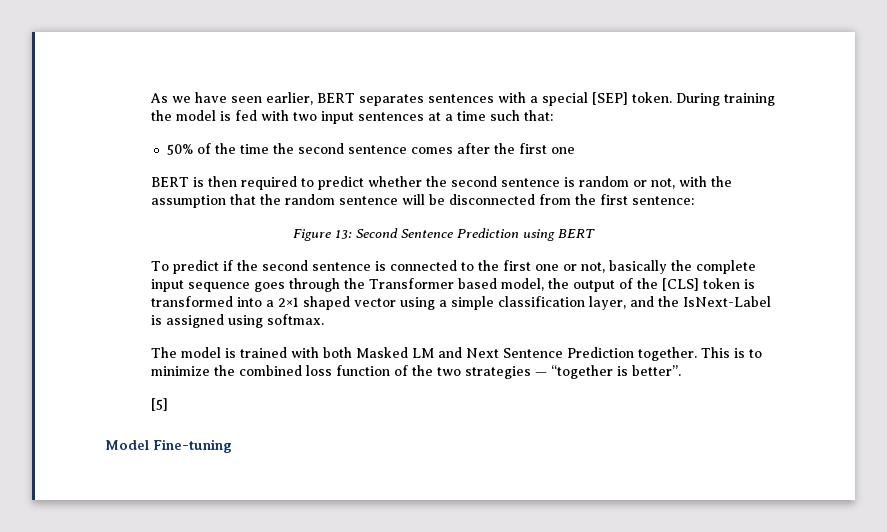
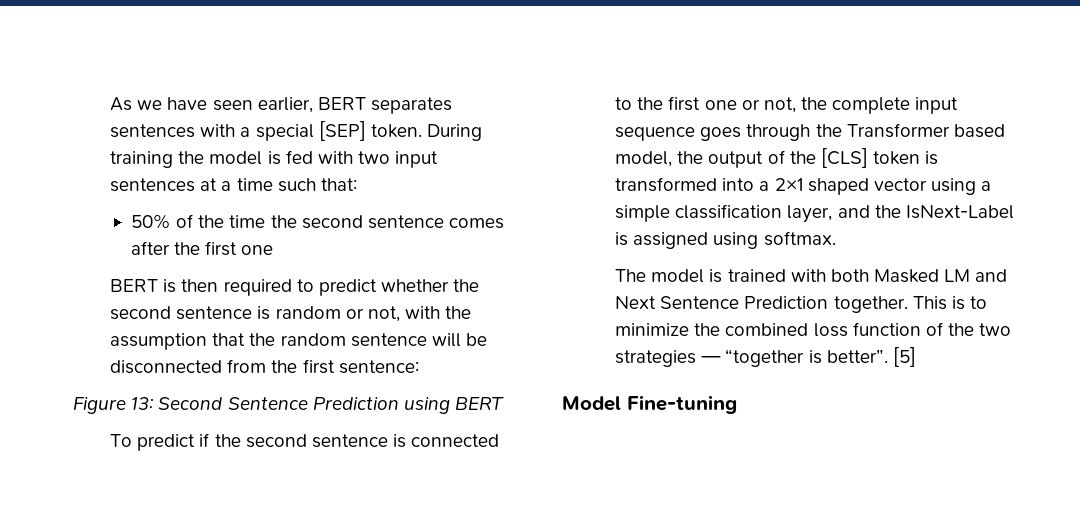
- To predict if the second sentence is connected to the first one or not, basically the complete input sequence goes through the Transformer based model, the output of the [CLS] token is transformed into a 2×1 shaped vector using a simple classification layer, and the IsNext-Label is assigned using softmax.
+ To predict if the second sentence is connected to the first one or not, the complete input sequence goes through the Transformer based model, the output of the [CLS] token is transformed into a 2×1 shaped vector using a simple classification layer, and the IsNext-Label is assigned using softmax.
- This is to minimize the combined loss function of the two strategies — “together is better”.
- [5]
+ This is to minimize the combined loss function of the two strategies — “together is better”. [5]

